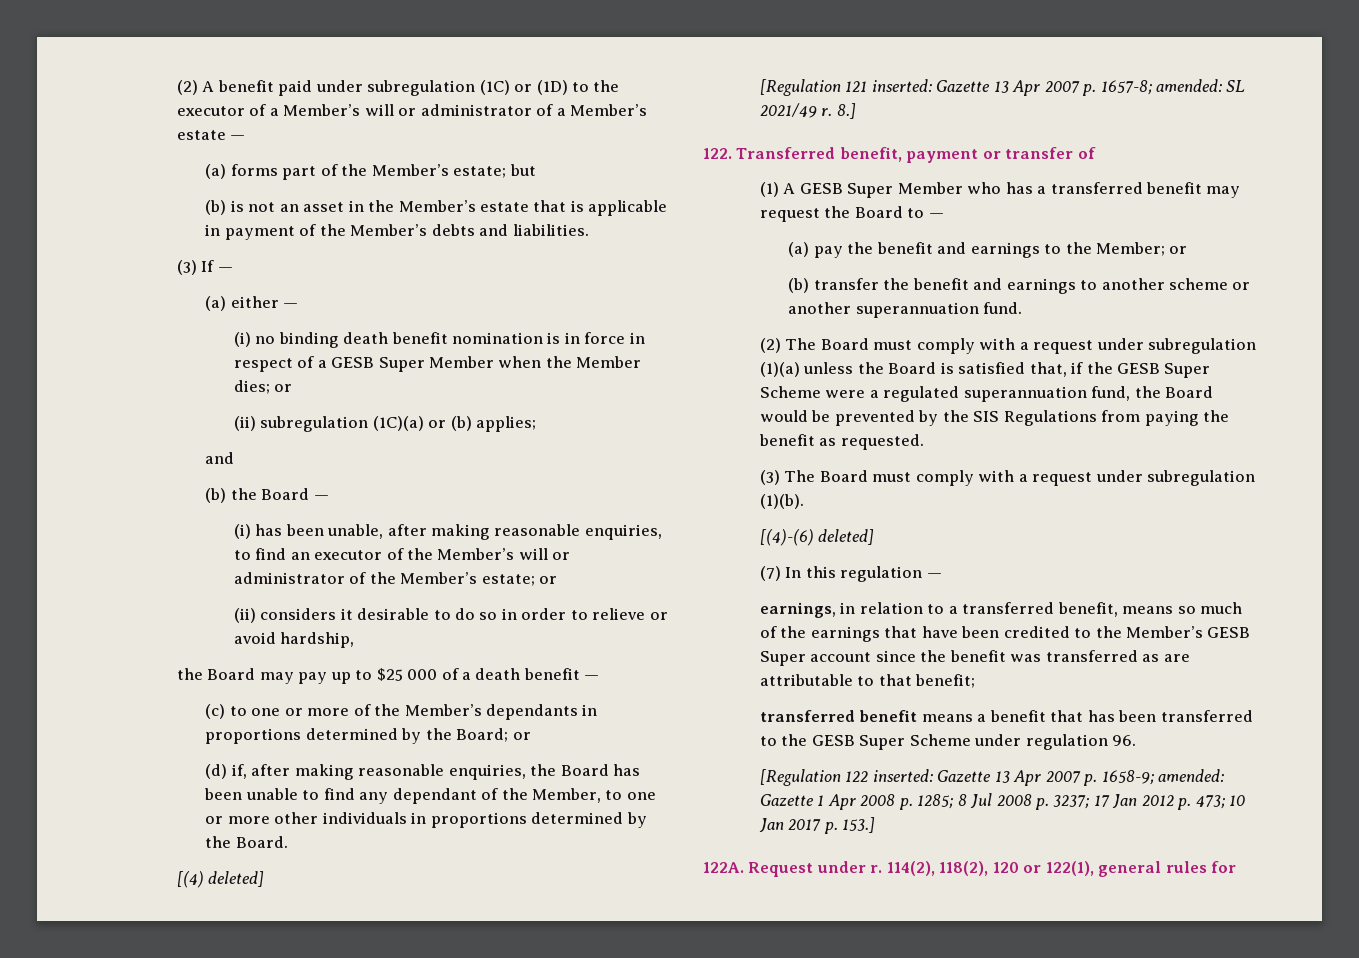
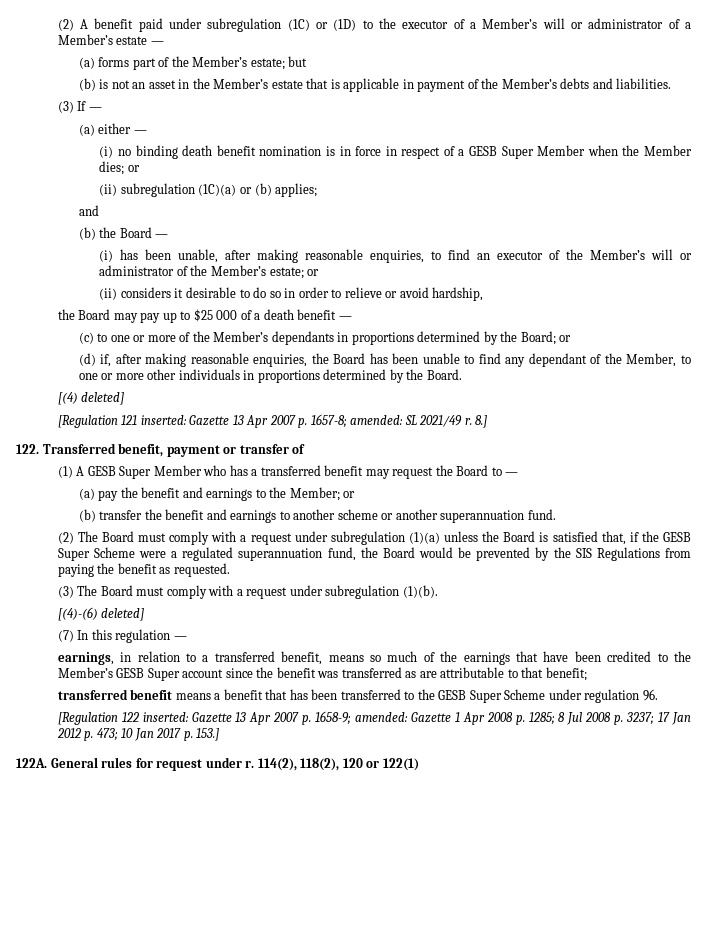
- Request under r.
+ General rules for request under r.
- 114(2), 118(2), 120 or 122(1), general rules for
+ 114(2), 118(2), 120 or 122(1)

